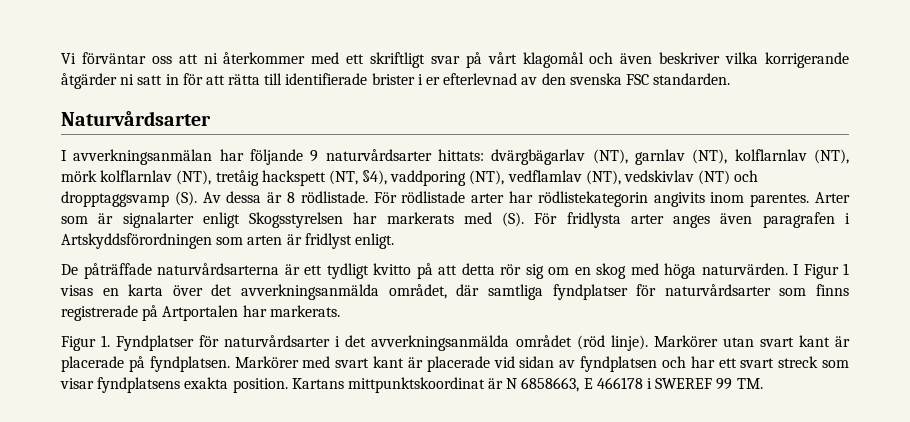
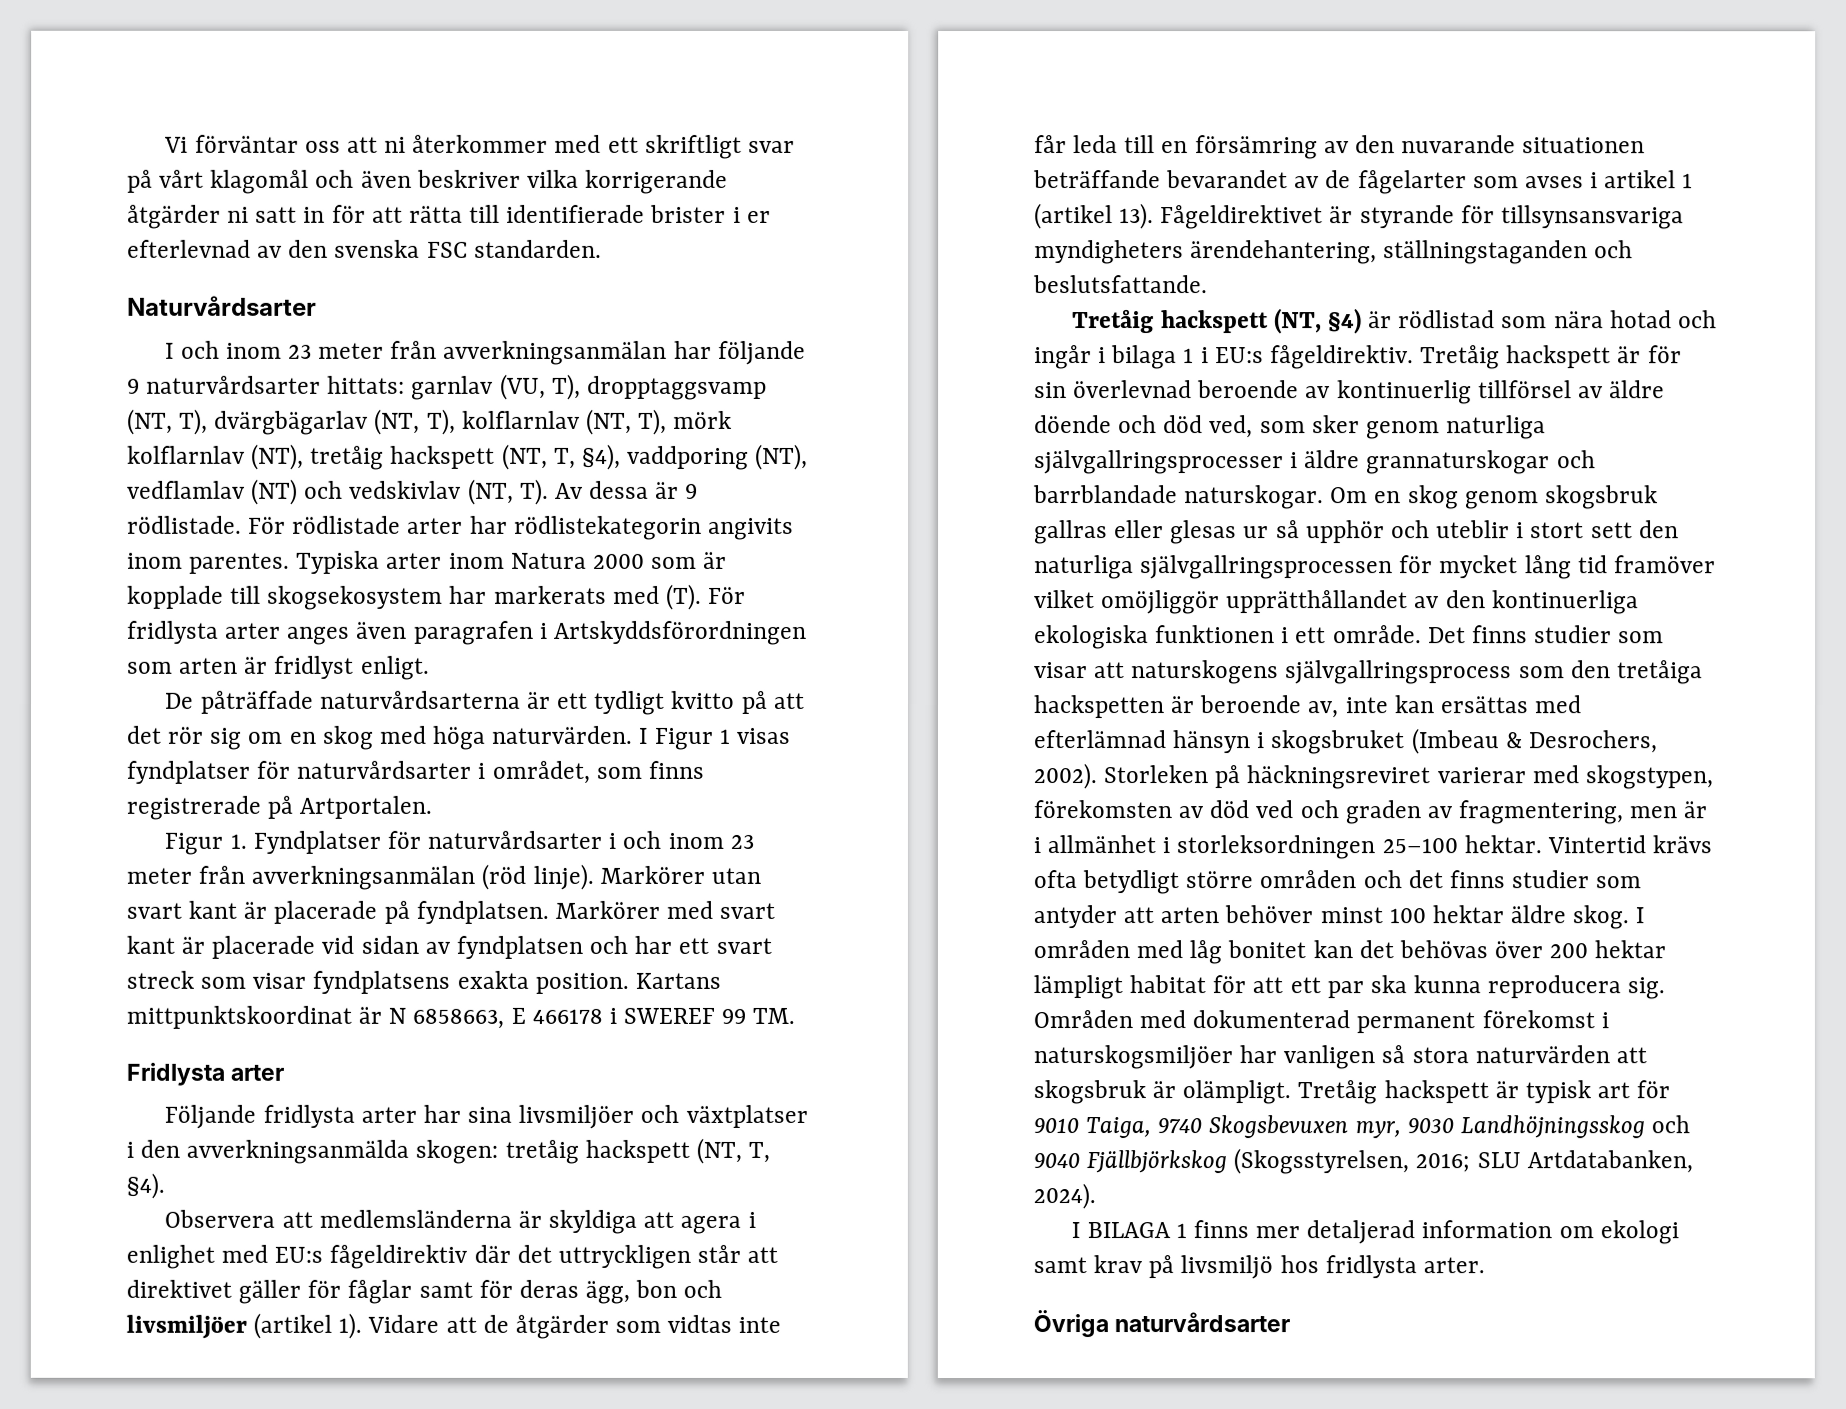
- I avverkningsanmälan har följande 9 naturvårdsarter hittats: dvärgbägarlav (NT), garnlav (NT), kolflarnlav (NT), mörk kolflarnlav (NT), tretåig hackspett (NT, §4), vaddporing (NT), vedflamlav (NT), vedskivlav (NT) och dropptaggsvamp (S). Av dessa är 8 rödlistade.
+ I och inom 23 meter från avverkningsanmälan har följande 9 naturvårdsarter hittats: garnlav (VU, T), dropptaggsvamp (NT, T), dvärgbägarlav (NT, T), kolflarnlav (NT, T), mörk kolflarnlav (NT), tretåig hackspett (NT, T, §4), vaddporing (NT), vedflamlav (NT) och vedskivlav (NT, T). Av dessa är 9 rödlistade.
- Arter som är signalarter enligt Skogsstyrelsen har markerats med (S). För fridlysta arter anges även paragrafen i Artskyddsförordningen som arten är fridlyst enligt.
+ Typiska arter inom Natura 2000 som är kopplade till skogsekosystem har markerats med (T). För fridlysta arter anges även paragrafen i Artskyddsförordningen som arten är fridlyst enligt.
- De påträffade naturvårdsarterna är ett tydligt kvitto på att detta rör sig om en skog med höga naturvärden.
+ De påträffade naturvårdsarterna är ett tydligt kvitto på att det rör sig om en skog med höga naturvärden.
- I Figur 1 visas en karta över det avverkningsanmälda området, där samtliga fyndplatser för naturvårdsarter som finns registrerade på Artportalen har markerats.
+ I Figur 1 visas fyndplatser för naturvårdsarter i området, som finns registrerade på Artportalen.
- Figur 1. Fyndplatser för naturvårdsarter i det avverkningsanmälda området (röd linje).
+ Figur 1. Fyndplatser för naturvårdsarter i och inom 23 meter från avverkningsanmälan (röd linje).
+ Fridlysta arter
+ Följande fridlysta arter har sina livsmiljöer och växtplatser i den avverkningsanmälda skogen: tretåig hackspett (NT, T, §4).
+ Observera att medlemsländerna är skyldiga att agera i enlighet med EU:s fågeldirektiv där det uttryckligen står att direktivet gäller för fåglar samt för deras ägg, bon och livsmiljöer (artikel 1). Vidare att de åtgärder som vidtas inte får leda till en försämring av den nuvarande situationen beträffande bevarandet av de fågelarter som avses i artikel 1 (artikel 13). Fågeldirektivet är styrande för tillsynsansvariga myndigheters ärendehantering, ställningstaganden och beslutsfattande.
+ Tretåig hackspett (NT, §4) är rödlistad som nära hotad och ingår i bilaga 1 i EU:s fågeldirektiv. Tretåig hackspett är för sin överlevnad beroende av kontinuerlig tillförsel av äldre döende och död ved, som sker genom naturliga självgallringsprocesser i äldre grannaturskogar och barrblandade naturskogar. Om en skog genom skogsbruk gallras eller glesas ur så upphör och uteblir i stort sett den naturliga självgallringsprocessen för mycket lång tid framöver vilket omöjliggör upprätthållandet av den kontinuerliga ekologiska funktionen i ett område. Det finns studier som visar att naturskogens självgallringsprocess som den tretåiga hackspetten är beroende av, inte kan ersättas med efterlämnad hänsyn i skogsbruket (Imbeau & Desrochers, 2002). Storleken på häckningsreviret varierar med skogstypen, förekomsten av död ved och graden av fragmentering, men är i allmänhet i storleksordningen 25–100 hektar. Vintertid krävs ofta betydligt större områden och det finns studier som antyder att arten behöver minst 100 hektar äldre skog. I områden med låg bonitet kan det behövas över 200 hektar lämpligt habitat för att ett par ska kunna reproducera sig. Områden med dokumenterad permanent förekomst i naturskogsmiljöer har vanligen så stora naturvärden att skogsbruk är olämpligt. Tretåig hackspett är typisk art för 9010 Taiga, 9740 Skogsbevuxen myr, 9030 Landhöjningsskog och 9040 Fjällbjörkskog (Skogsstyrelsen, 2016; SLU Artdatabanken, 2024).
+ I BILAGA 1 finns mer detaljerad information om ekologi samt krav på livsmiljö hos fridlysta arter.
+ Övriga naturvårdsarter

